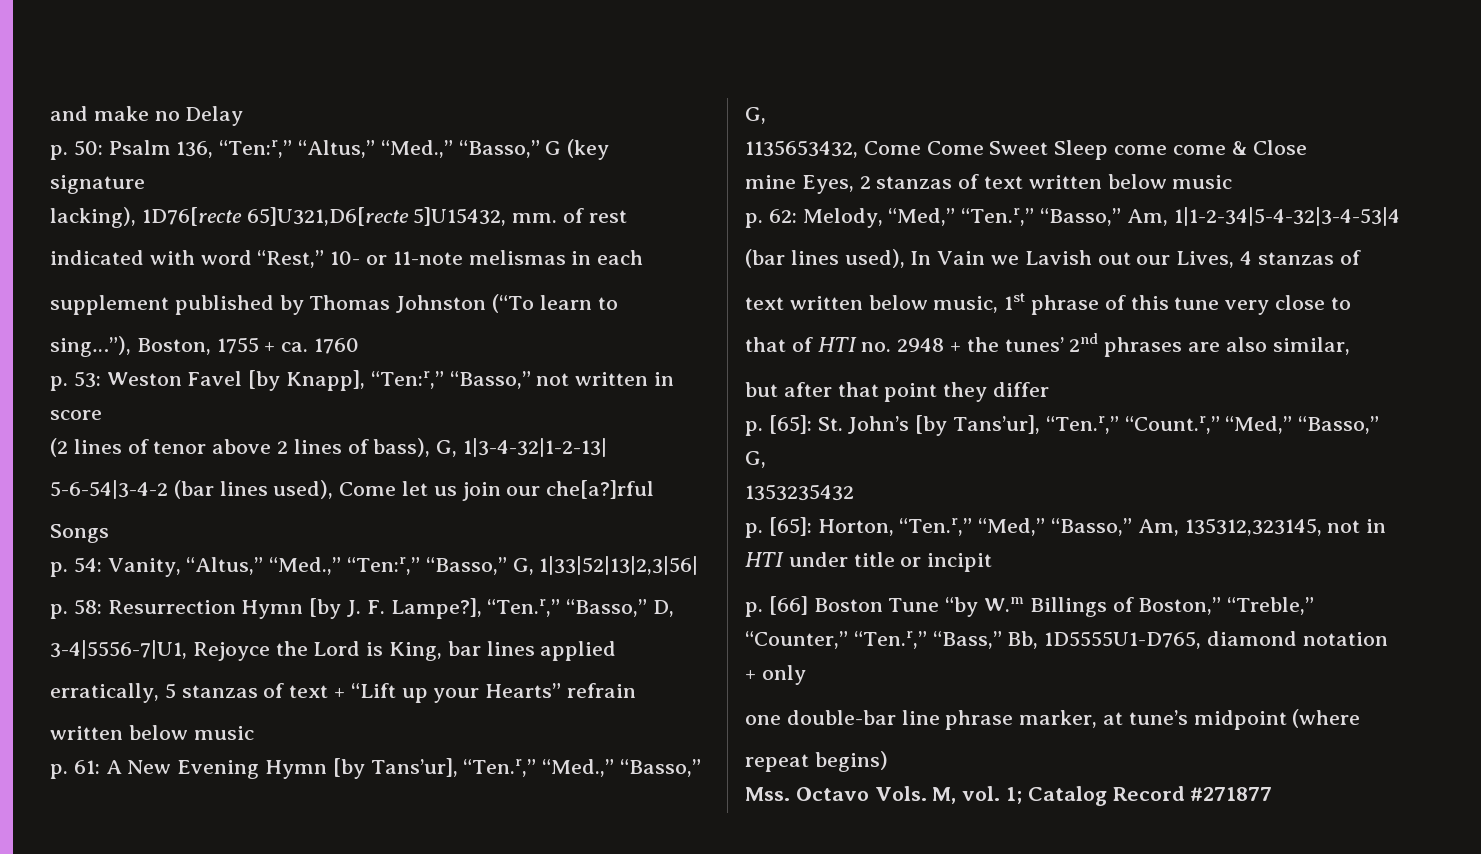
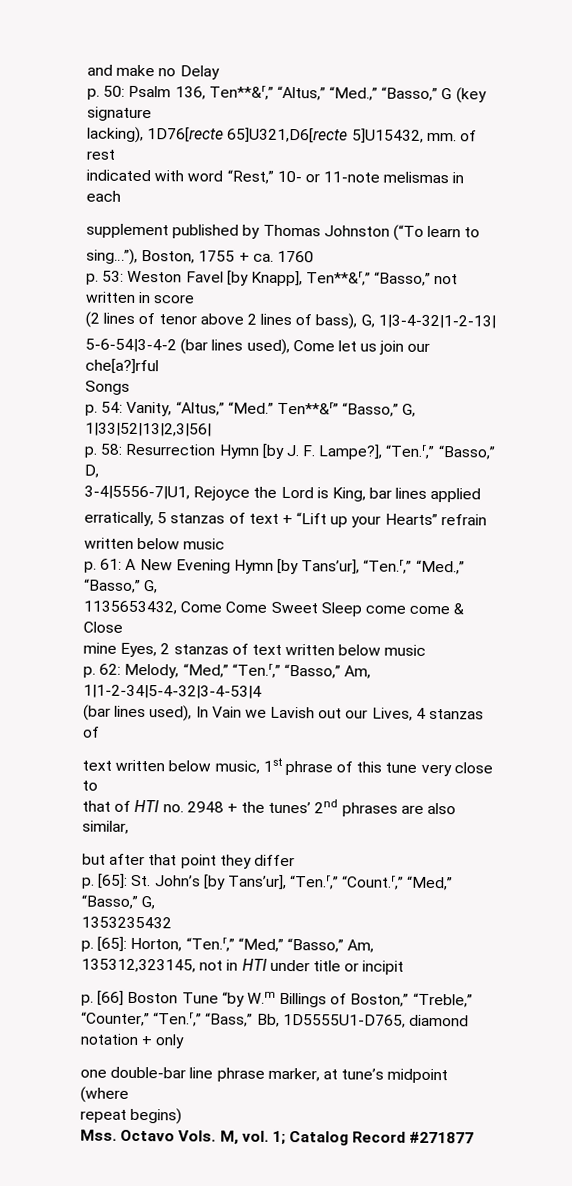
- p. 50: Psalm 136, “Ten:r,” “Altus,” “Med.,” “Basso,” G (key signature
+ p. 50: Psalm 136, Ten**&r,” “Altus,” “Med.,” “Basso,” G (key signature
- p. 53: Weston Favel [by Knapp], “Ten:r,” “Basso,” not written in score
+ p. 53: Weston Favel [by Knapp], Ten**&r,” “Basso,” not written in score
- p. 54: Vanity, “Altus,” “Med.,” “Ten:r,” “Basso,” G, 1|33|52|13|2,3|56|
+ p. 54: Vanity, “Altus,” “Med.” Ten**&r” “Basso,” G, 1|33|52|13|2,3|56|

